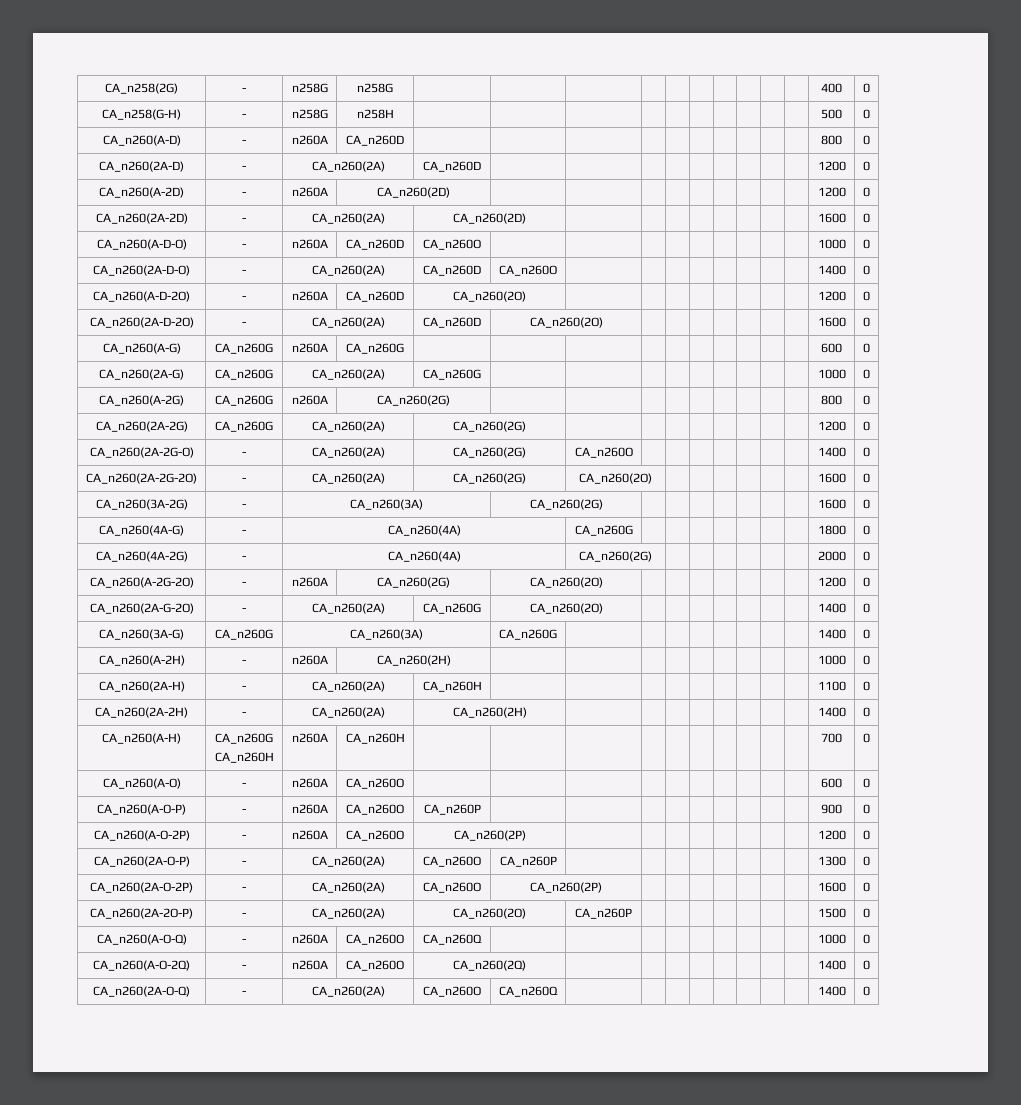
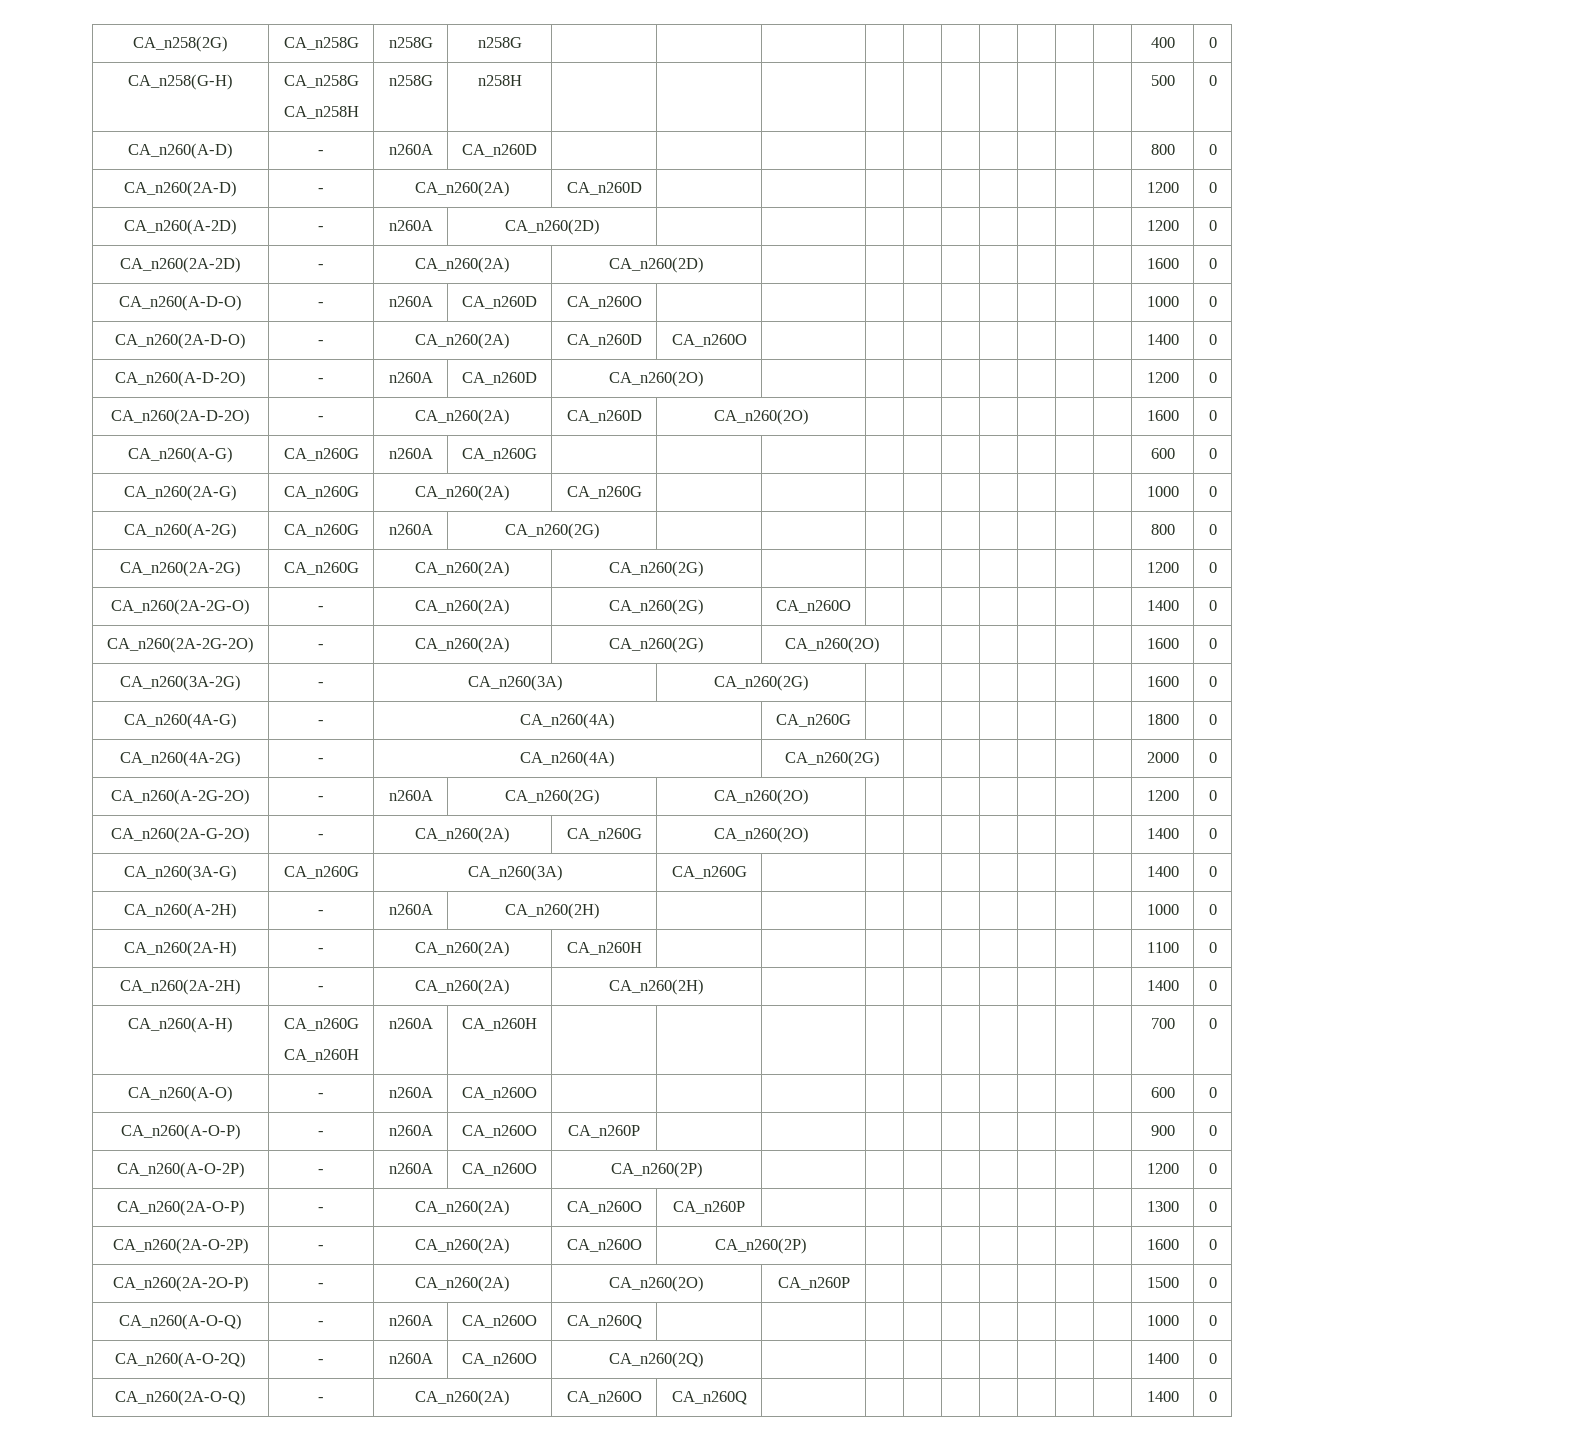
- CA_n258(2G) | - | n258G | n258G | | | | | | | | | | | 400 | 0
+ CA_n258(2G) | CA_n258G | n258G | n258G | | | | | | | | | | | 400 | 0
- CA_n258(G-H) | - | n258G | n258H | | | | | | | | | | | 500 | 0
+ CA_n258(G-H) | CA_n258G
+ CA_n258H | n258G | n258H | | | | | | | | | | | 500 | 0

